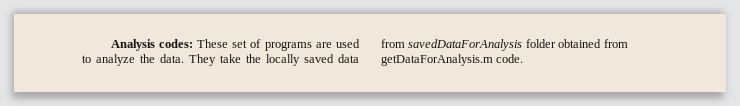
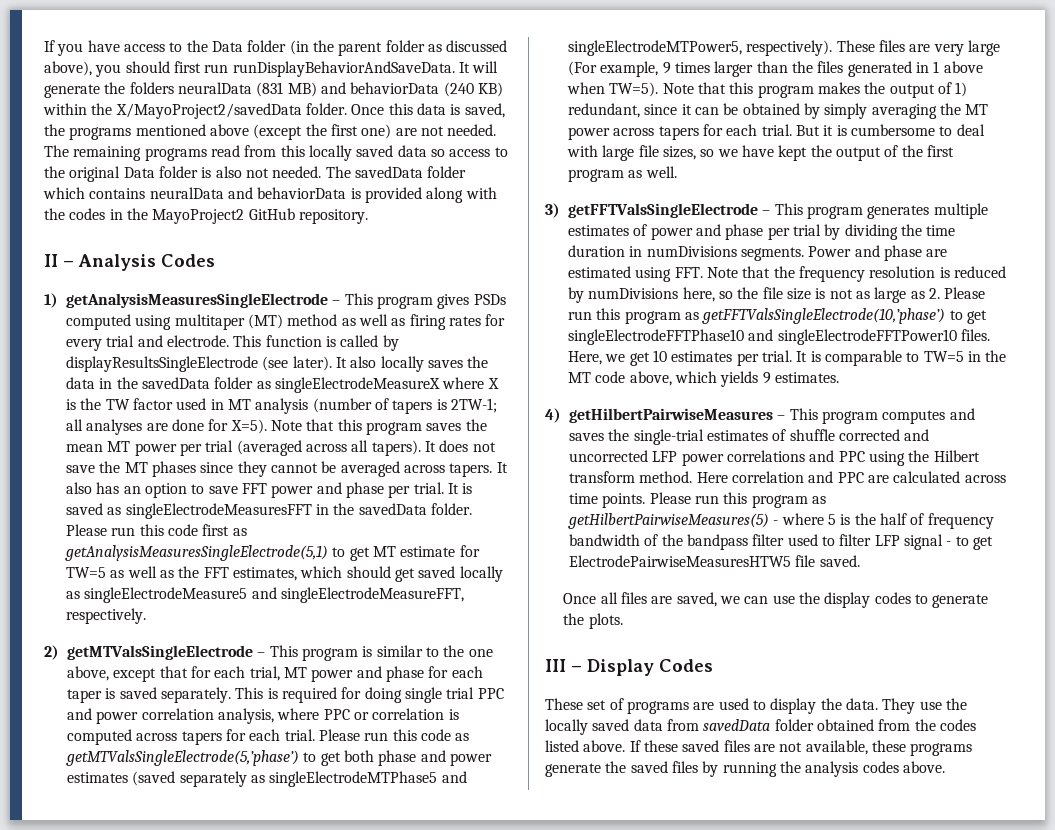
- Analysis codes: These set of programs are used to analyze the data.
+ If you have access to the Data folder (in the parent folder as discussed above), you should first run runDisplayBehaviorAndSaveData. It will generate the folders neuralData (831 MB) and behaviorData (240 KB) within the X/MayoProject2/savedData folder. Once this data is saved, the programs mentioned above (except the first one) are not needed. The remaining programs read from this locally saved data so access to the original Data folder is also not needed. The savedData folder which contains neuralData and behaviorData is provided along with the codes in the MayoProject2 GitHub repository.
+ II – Analysis Codes
+ 1) getAnalysisMeasuresSingleElectrode – This program gives PSDs computed using multitaper (MT) method as well as firing rates for every trial and electrode. This function is called by displayResultsSingleElectrode (see later). It also locally saves the data in the savedData folder as singleElectrodeMeasureX where X is the TW factor used in MT analysis (number of tapers is 2TW-1; all analyses are done for X=5). Note that this program saves the mean MT power per trial (averaged across all tapers). It does not save the MT phases since they cannot be averaged across tapers. It also has an option to save FFT power and phase per trial. It is saved as singleElectrodeMeasuresFFT in the savedData folder. Please run this code first as getAnalysisMeasuresSingleElectrode(5,1) to get MT estimate for TW=5 as well as the FFT estimates, which should get saved locally as singleElectrodeMeasure5 and singleElectrodeMeasureFFT, respectively.
+ 2) getMTValsSingleElectrode – This program is similar to the one above, except that for each trial, MT power and phase for each taper is saved separately. This is required for doing single trial PPC and power correlation analysis, where PPC or correlation is computed across tapers for each trial. Please run this code as getMTValsSingleElectrode(5,’phase’) to get both phase and power estimates (saved separately as singleElectrodeMTPhase5 and singleElectrodeMTPower5, respectively). These files are very large (For example, 9 times larger than the files generated in 1 above when TW=5). Note that this program makes the output of 1) redundant, since it can be obtained by simply averaging the MT power across tapers for each trial. But it is cumbersome to deal with large file sizes, so we have kept the output of the first program as well.
+ 3) getFFTValsSingleElectrode – This program generates multiple estimates of power and phase per trial by dividing the time duration in numDivisions segments. Power and phase are estimated using FFT. Note that the frequency resolution is reduced by numDivisions here, so the file size is not as large as 2. Please run this program as getFFTValsSingleElectrode(10,’phase’) to get singleElectrodeFFTPhase10 and singleElectrodeFFTPower10 files. Here, we get 10 estimates per trial. It is comparable to TW=5 in the MT code above, which yields 9 estimates.
+ 4) getHilbertPairwiseMeasures – This program computes and saves the single-trial estimates of shuffle corrected and uncorrected LFP power correlations and PPC using the Hilbert transform method. Here correlation and PPC are calculated across time points. Please run this program as getHilbertPairwiseMeasures(5) - where 5 is the half of frequency bandwidth of the bandpass filter used to filter LFP signal - to get ElectrodePairwiseMeasuresHTW5 file saved.
+ Once all files are saved, we can use the display codes to generate the plots.
+ III – Display Codes
+ These set of programs are used to display the data.
- They take the locally saved data from savedDataForAnalysis folder obtained from getDataForAnalysis.m code.
+ They use the locally saved data from savedData folder obtained from the codes listed above. If these saved files are not available, these programs generate the saved files by running the analysis codes above.

